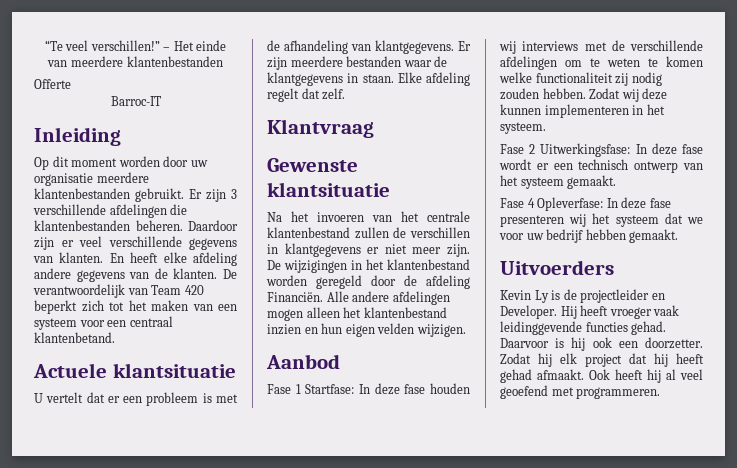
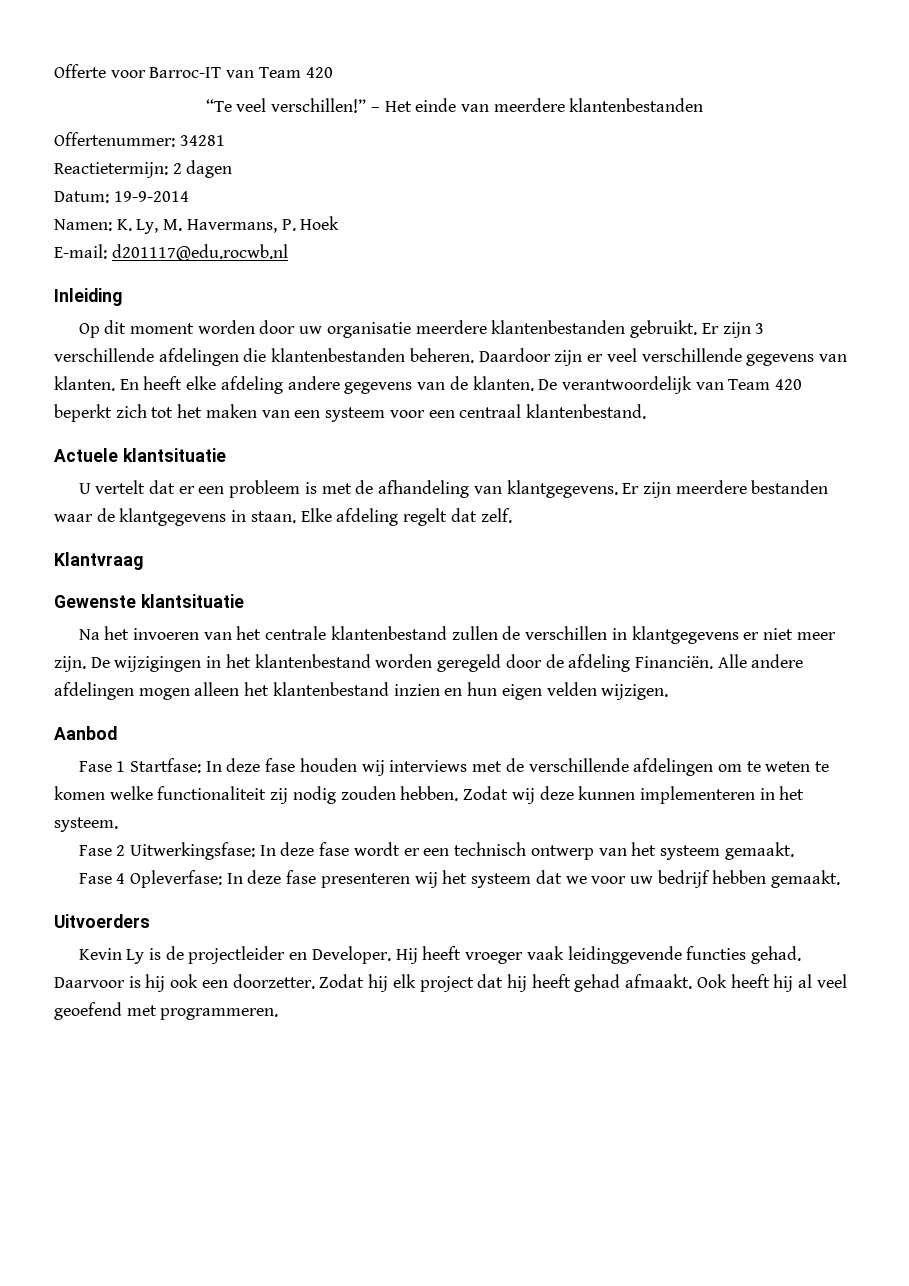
+ Offerte voor Barroc-IT van Team 420
- Offerte
- Barroc-IT
+ Offertenummer: 34281
+ Reactietermijn: 2 dagen
+ Datum: 19-9-2014
+ Namen: K. Ly, M. Havermans, P. Hoek
+ E-mail: d201117@edu.rocwb.nl
- De verantwoordelijk van Team 420 beperkt zich tot het maken van een systeem voor een centraal klantenbetand.
+ De verantwoordelijk van Team 420 beperkt zich tot het maken van een systeem voor een centraal klantenbestand.

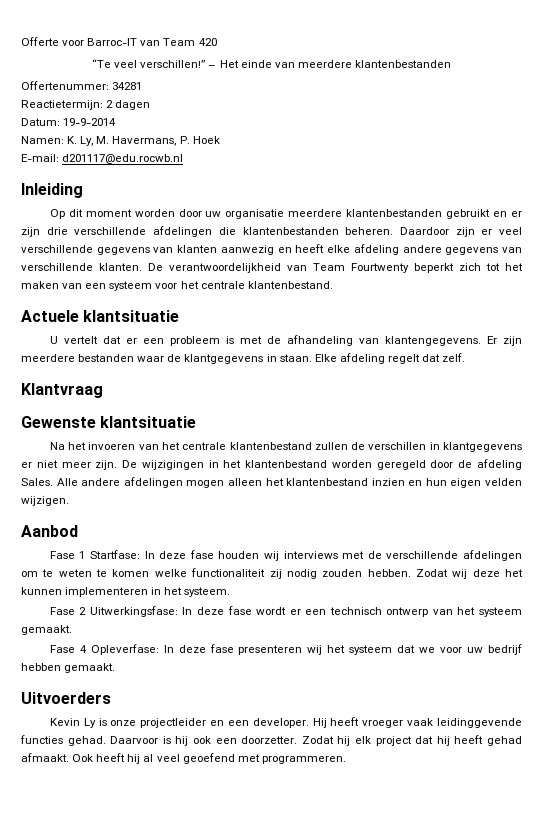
- Op dit moment worden door uw organisatie meerdere klantenbestanden gebruikt. Er zijn 3 verschillende afdelingen die klantenbestanden beheren.
+ Op dit moment worden door uw organisatie meerdere klantenbestanden gebruikt en er zijn drie verschillende afdelingen die klantenbestanden beheren.
- Daardoor zijn er veel verschillende gegevens van klanten. En heeft elke afdeling andere gegevens van de klanten.
+ Daardoor zijn er veel verschillende gegevens van klanten aanwezig en heeft elke afdeling andere gegevens van verschillende klanten.
- De verantwoordelijk van Team 420 beperkt zich tot het maken van een systeem voor een centraal klantenbestand.
+ De verantwoordelijkheid van Team Fourtwenty beperkt zich tot het maken van een systeem voor het centrale klantenbestand.
- U vertelt dat er een probleem is met de afhandeling van klantgegevens.
+ U vertelt dat er een probleem is met de afhandeling van klantengegevens.
- De wijzigingen in het klantenbestand worden geregeld door de afdeling Financiën.
+ De wijzigingen in het klantenbestand worden geregeld door de afdeling Sales.
- Zodat wij deze kunnen implementeren in het systeem.
+ Zodat wij deze het kunnen implementeren in het systeem.
- Kevin Ly is de projectleider en Developer.
+ Kevin Ly is onze projectleider en een developer.

